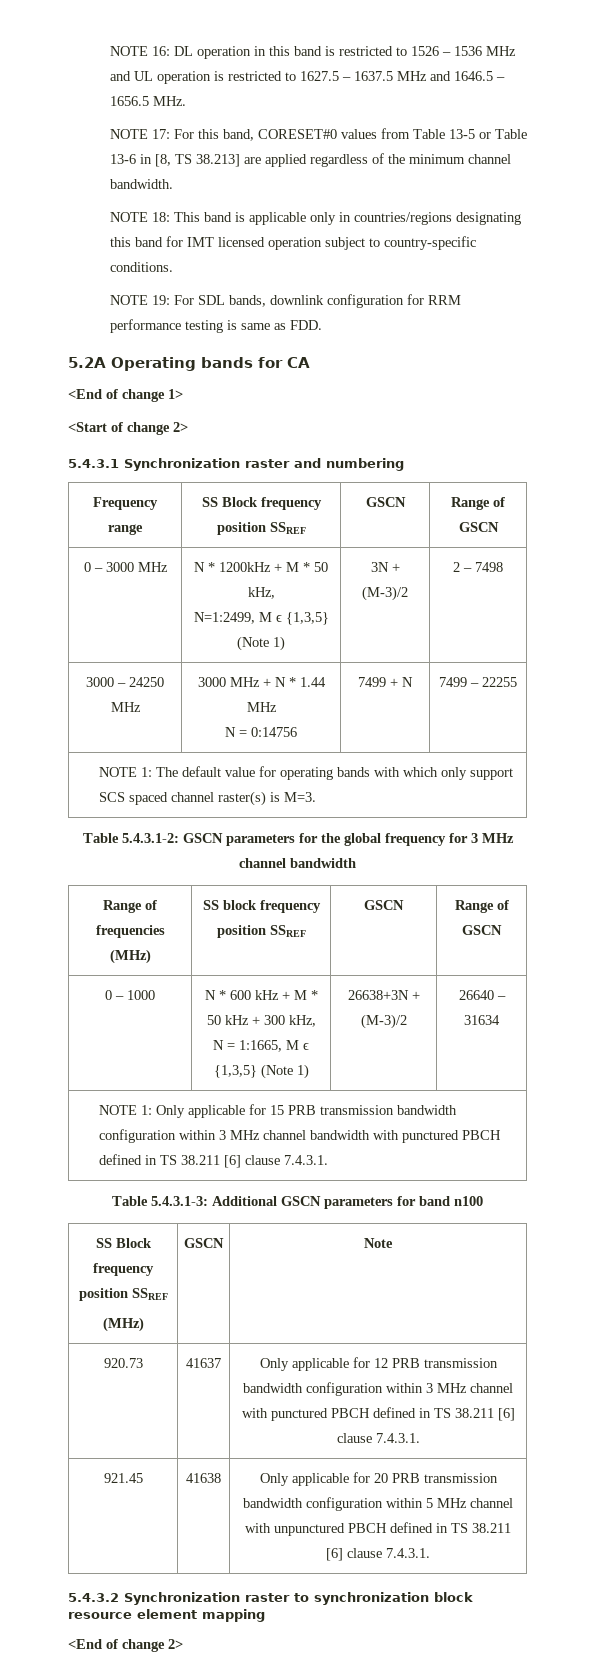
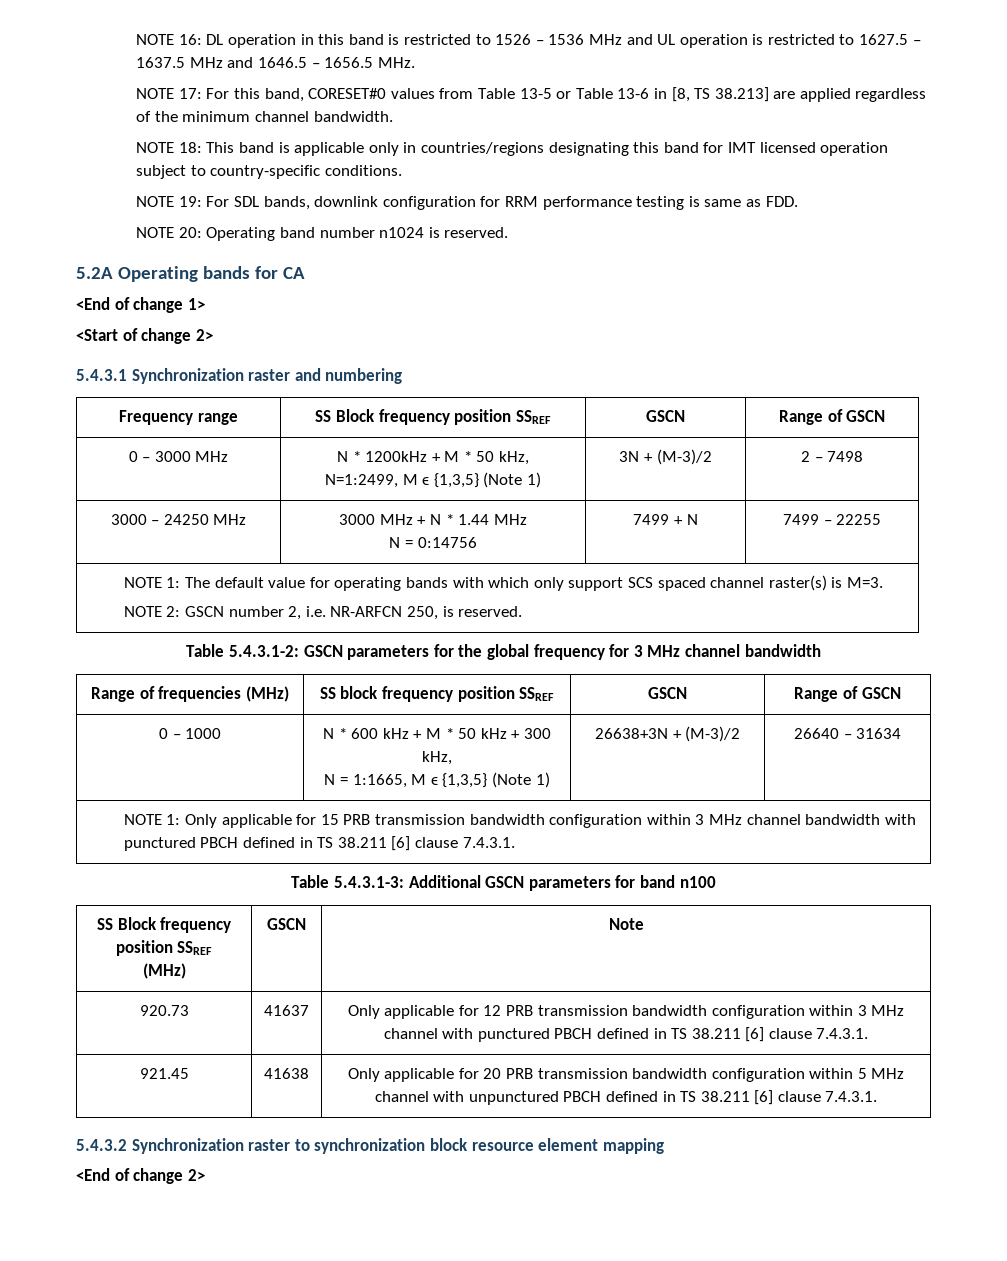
+ NOTE 20: Operating band number n1024 is reserved.
  NOTE 1: The default value for operating bands with which only support SCS spaced channel raster(s) is M=3.
+ NOTE 2: GSCN number 2, i.e. NR-ARFCN 250, is reserved.

